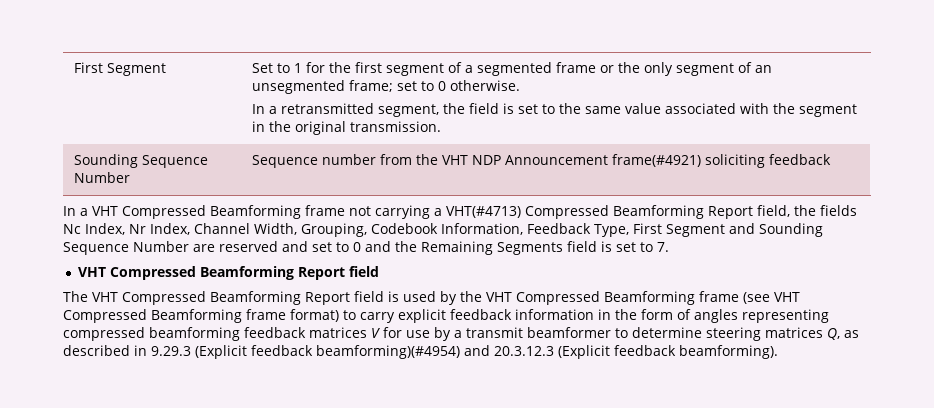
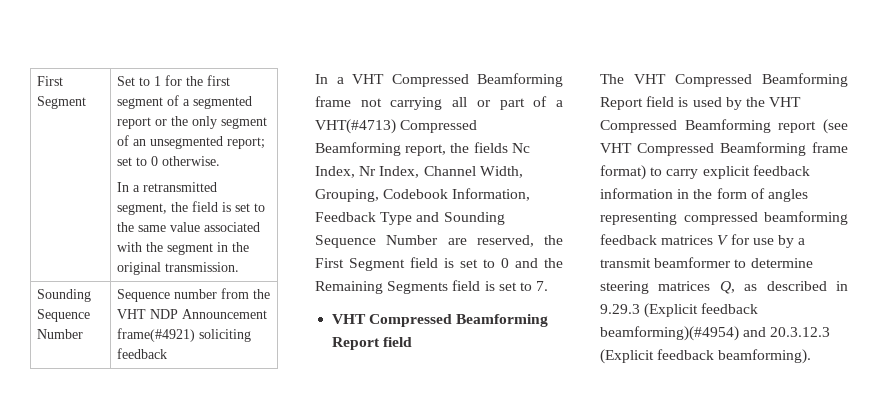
- Set to 1 for the first segment of a segmented frame or the only segment of an unsegmented frame; set to 0 otherwise.
+ Set to 1 for the first segment of a segmented report or the only segment of an unsegmented report; set to 0 otherwise.
- In a VHT Compressed Beamforming frame not carrying a VHT(#4713) Compressed Beamforming Report field, the fields Nc Index, Nr Index, Channel Width, Grouping, Codebook Information, Feedback Type, First Segment and Sounding Sequence Number are reserved and set to 0 and the Remaining Segments field is set to 7.
+ In a VHT Compressed Beamforming frame not carrying all or part of a VHT(#4713) Compressed Beamforming report, the fields Nc Index, Nr Index, Channel Width, Grouping, Codebook Information, Feedback Type and Sounding Sequence Number are reserved, the First Segment field is set to 0 and the Remaining Segments field is set to 7.
- The VHT Compressed Beamforming Report field is used by the VHT Compressed Beamforming frame (see VHT Compressed Beamforming frame format) to carry explicit feedback information in the form of angles representing compressed beamforming feedback matrices V for use by a transmit beamformer to determine steering matrices Q, as described in 9.29.3 (Explicit feedback beamforming)(#4954) and 20.3.12.3 (Explicit feedback beamforming).
+ The VHT Compressed Beamforming Report field is used by the VHT Compressed Beamforming report (see VHT Compressed Beamforming frame format) to carry explicit feedback information in the form of angles representing compressed beamforming feedback matrices V for use by a transmit beamformer to determine steering matrices Q, as described in 9.29.3 (Explicit feedback beamforming)(#4954) and 20.3.12.3 (Explicit feedback beamforming).

